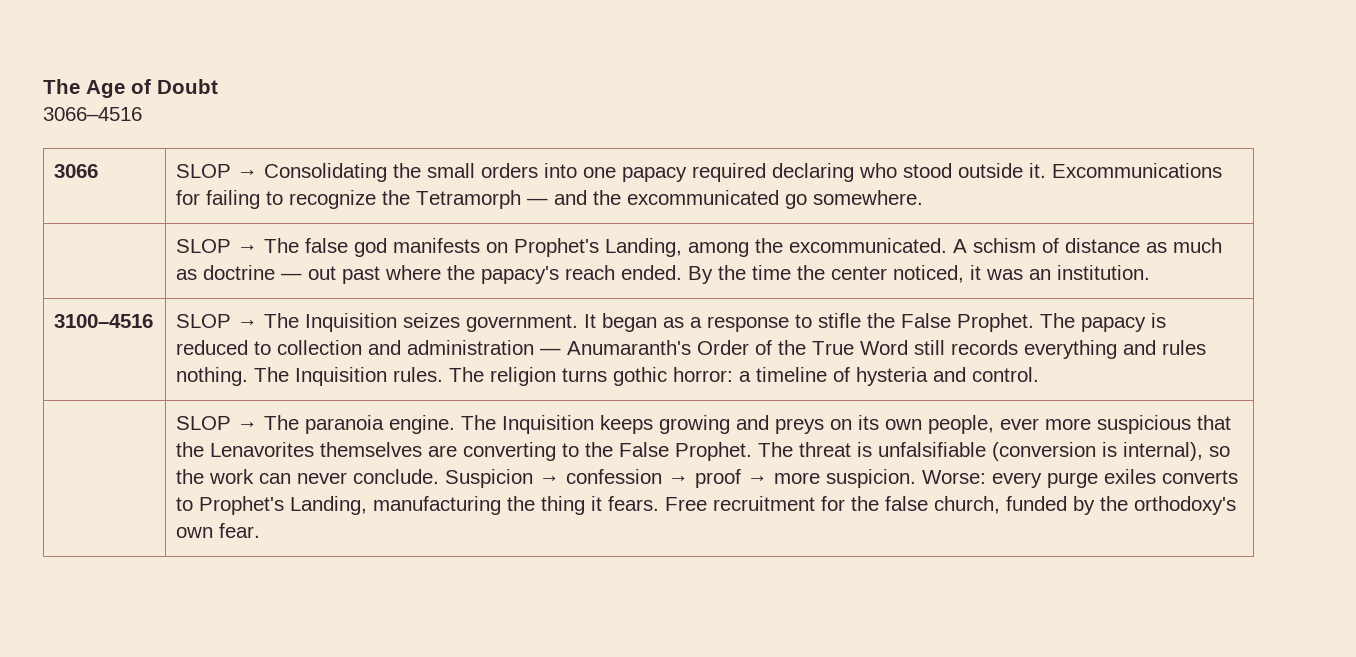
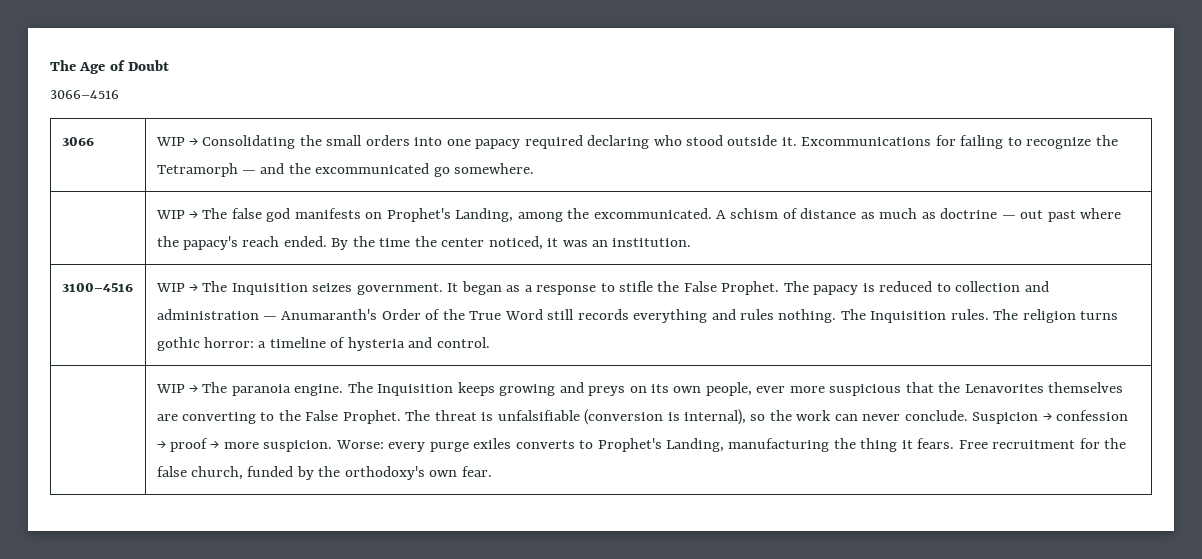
- 3066 | SLOP → Consolidating the small orders into one papacy required declaring who stood outside it. Excommunications for failing to recognize the Tetramorph — and the excommunicated go somewhere.
+ 3066 | WIP → Consolidating the small orders into one papacy required declaring who stood outside it. Excommunications for failing to recognize the Tetramorph — and the excommunicated go somewhere.
- | SLOP → The false god manifests on Prophet's Landing, among the excommunicated. A schism of distance as much as doctrine — out past where the papacy's reach ended. By the time the center noticed, it was an institution.
+ | WIP → The false god manifests on Prophet's Landing, among the excommunicated. A schism of distance as much as doctrine — out past where the papacy's reach ended. By the time the center noticed, it was an institution.
- SLOP → The Inquisition seizes government.
+ WIP → The Inquisition seizes government.
- SLOP → The paranoia engine.
+ WIP → The paranoia engine.

